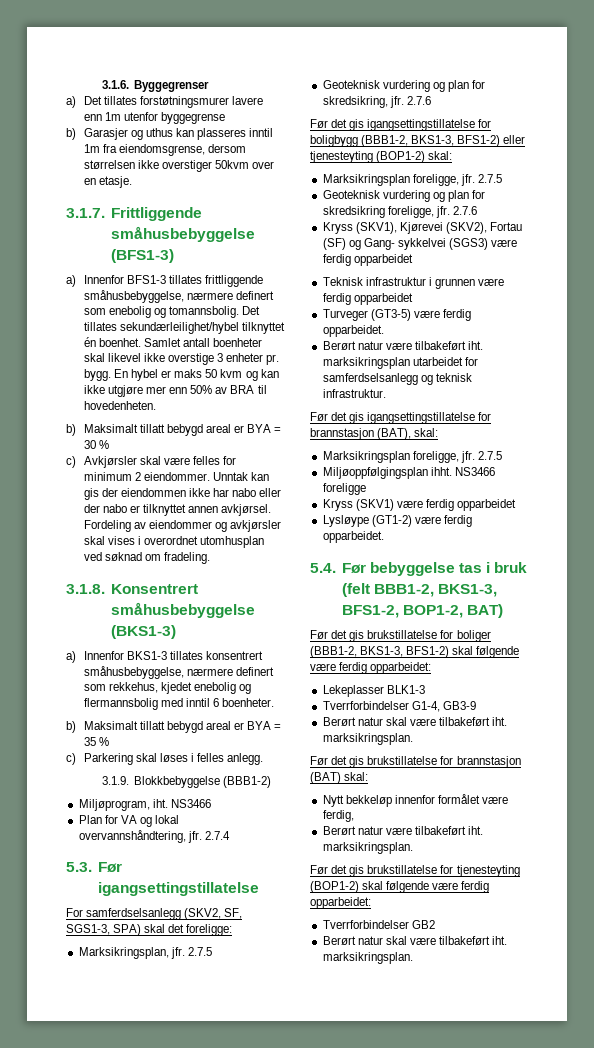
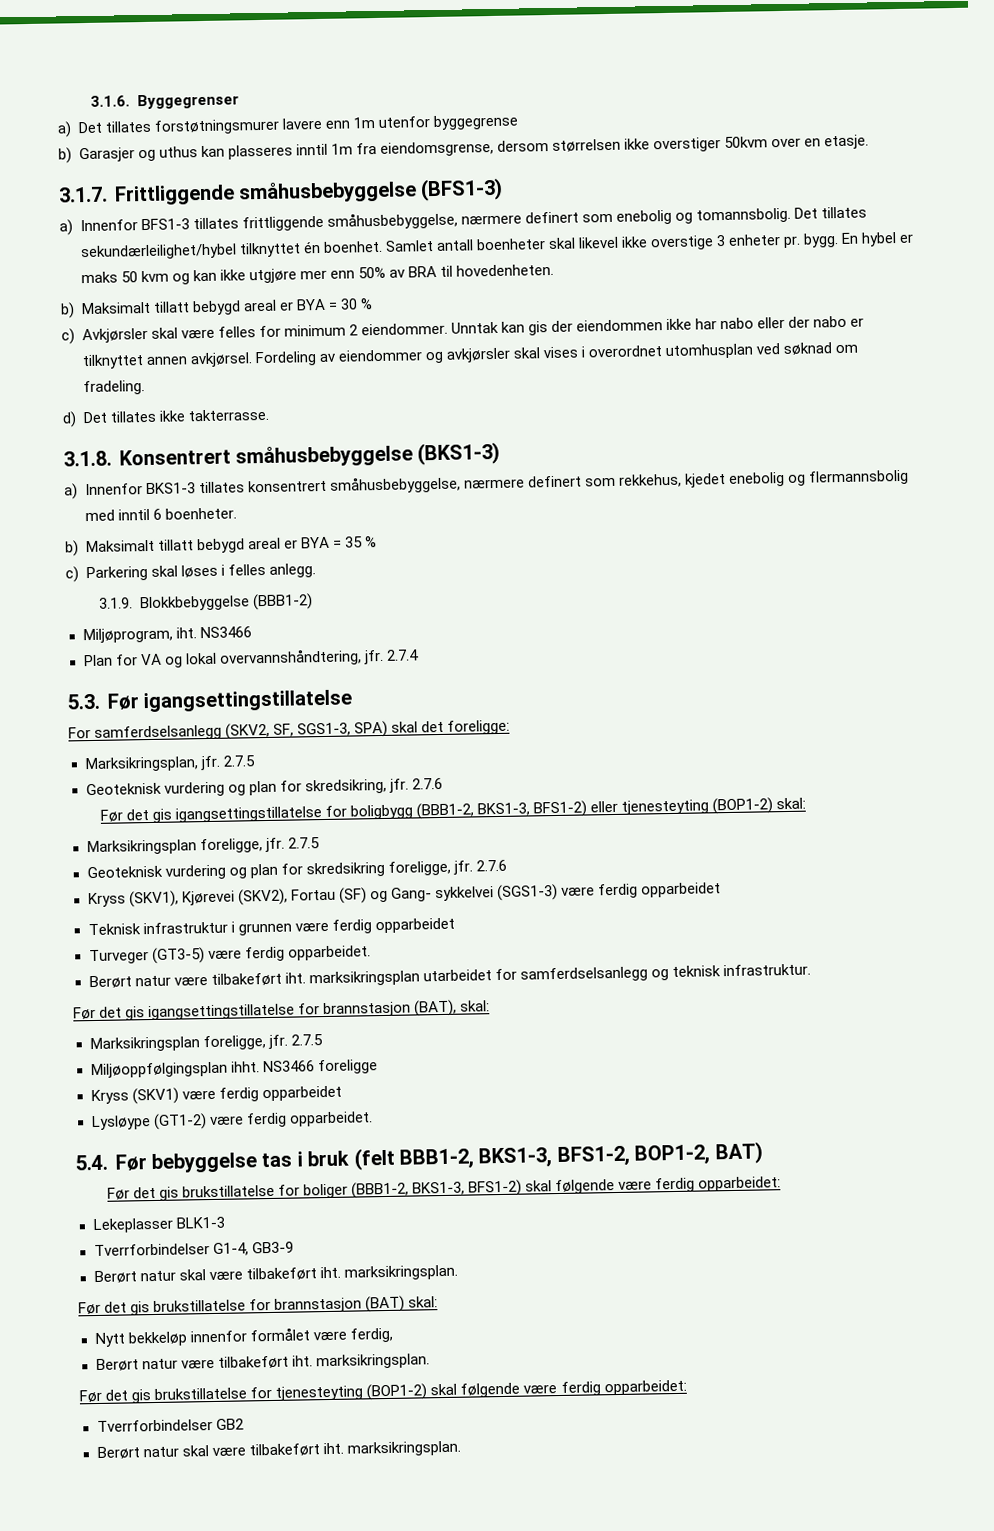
+ d) Det tillates ikke takterrasse.
- Kryss (SKV1), Kjørevei (SKV2), Fortau (SF) og Gang- sykkelvei (SGS3) være ferdig opparbeidet
+ Kryss (SKV1), Kjørevei (SKV2), Fortau (SF) og Gang- sykkelvei (SGS1-3) være ferdig opparbeidet

